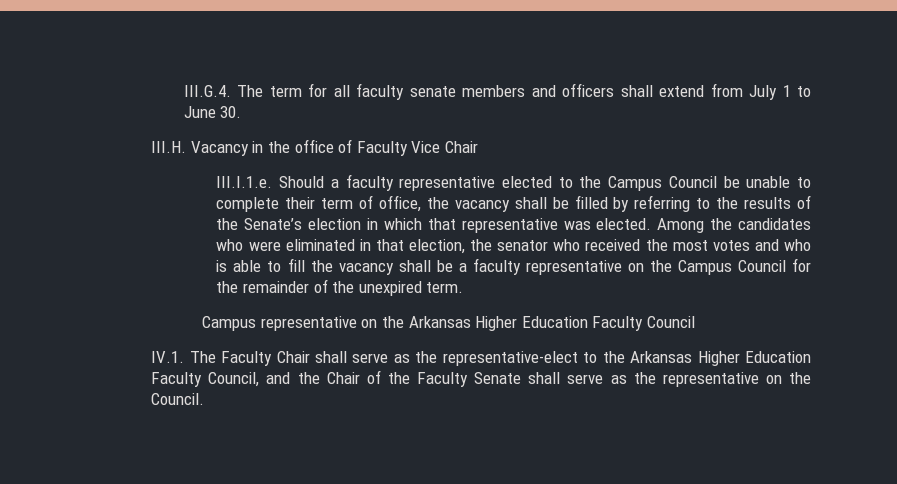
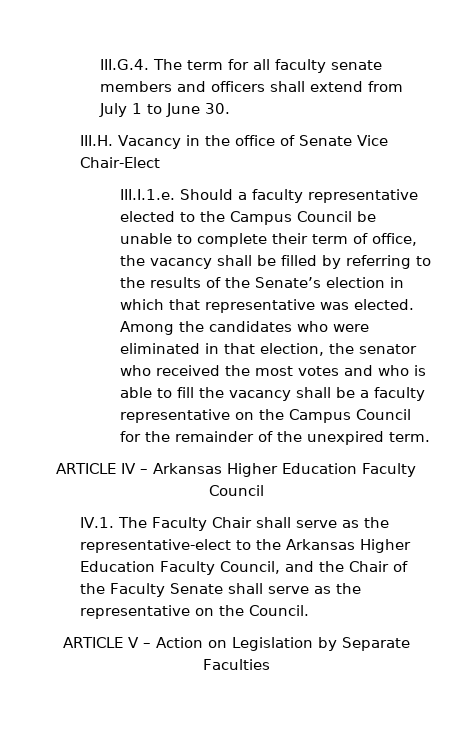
- III.H. Vacancy in the office of Faculty Vice Chair
+ III.H. Vacancy in the office of Senate Vice Chair-Elect
- Campus representative on the Arkansas Higher Education Faculty Council
+ ARTICLE IV – Arkansas Higher Education Faculty Council
+ ARTICLE V – Action on Legislation by Separate Faculties

